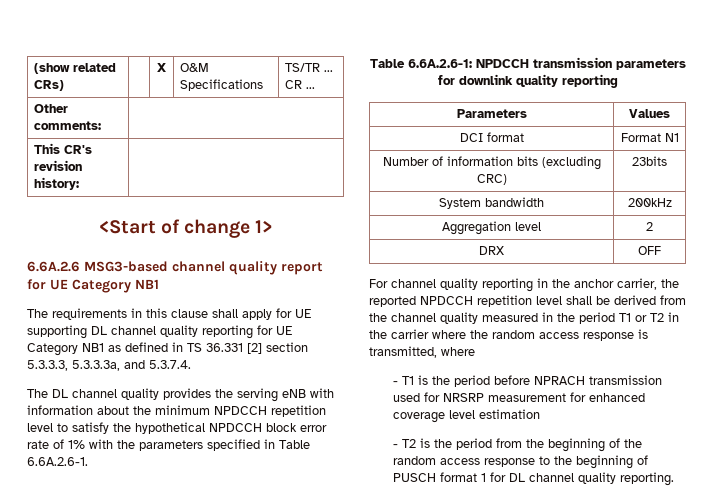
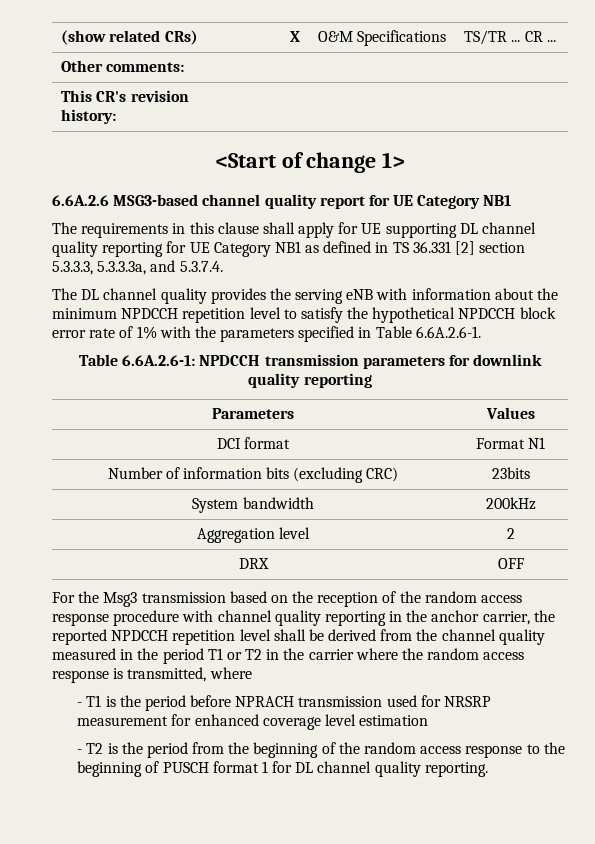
- For channel quality reporting in the anchor carrier, the reported NPDCCH repetition level shall be derived from the channel quality measured in the period T1 or T2 in the carrier where the random access response is transmitted, where
+ For the Msg3 transmission based on the reception of the random access response procedure with channel quality reporting in the anchor carrier, the reported NPDCCH repetition level shall be derived from the channel quality measured in the period T1 or T2 in the carrier where the random access response is transmitted, where

